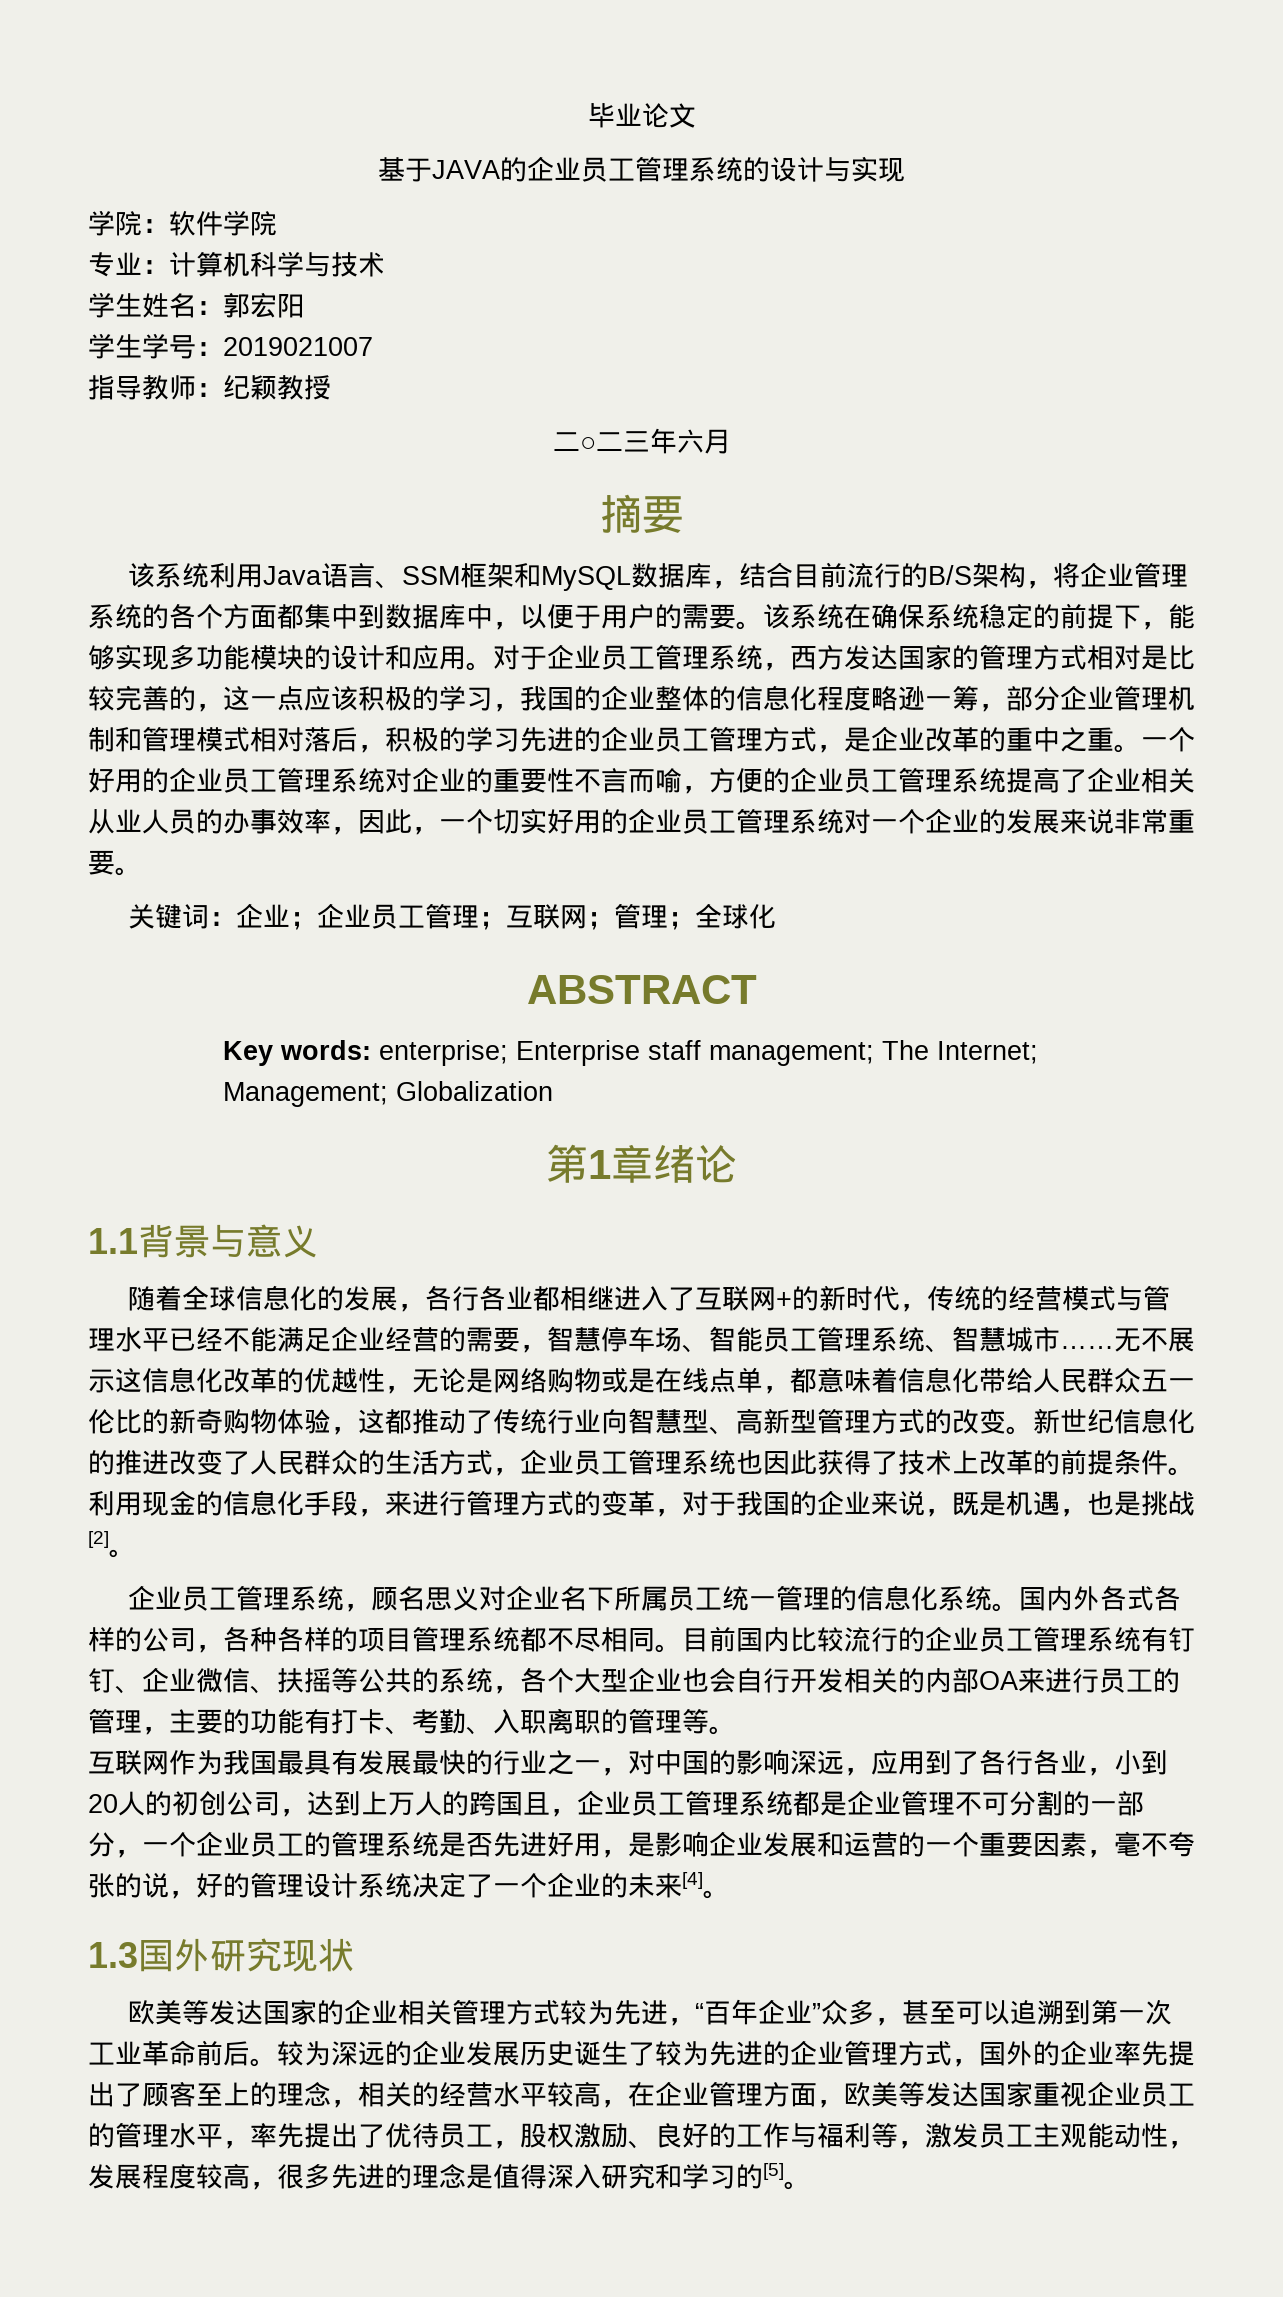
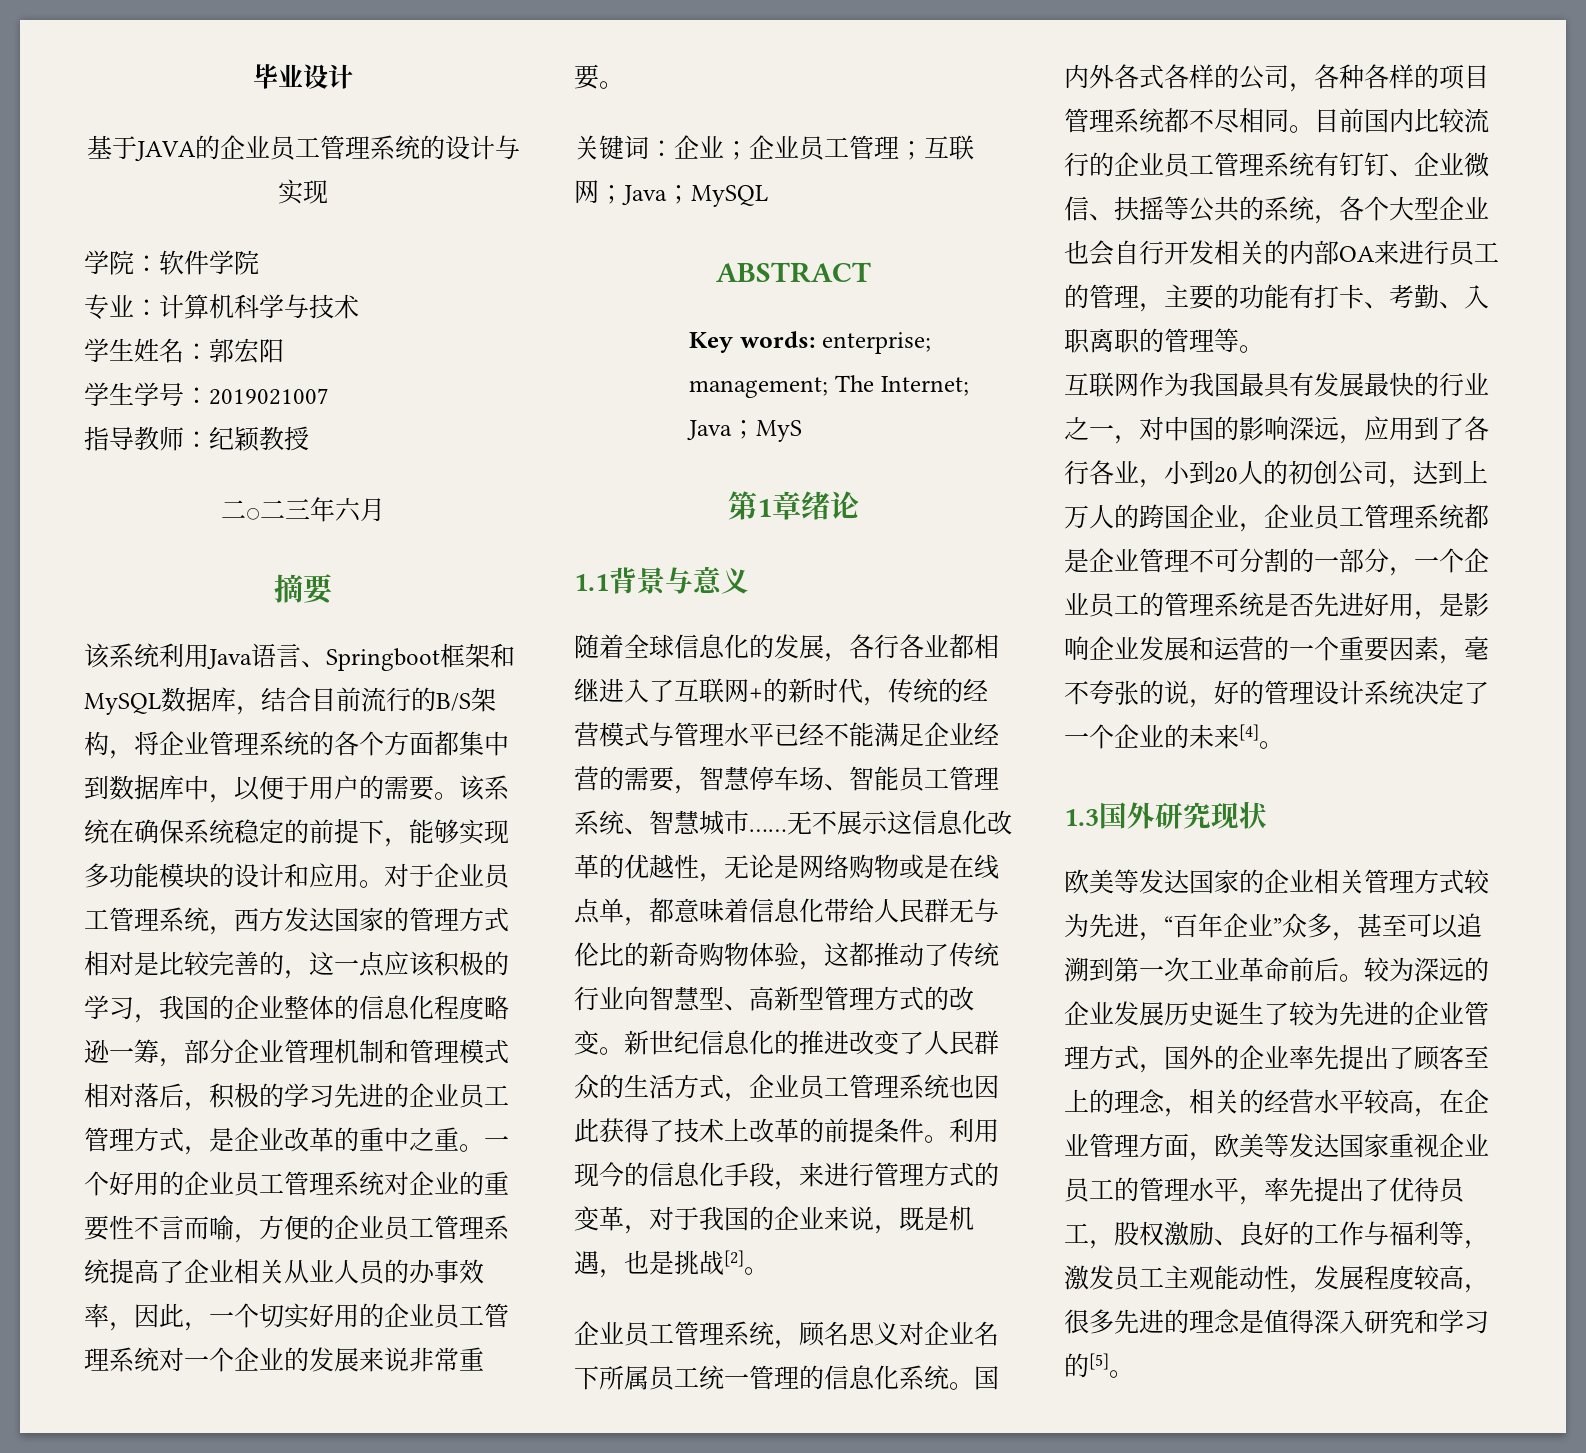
- 毕业论文
+ 毕业设计
- 该系统利用Java语言、SSM框架和MySQL数据库，结合目前流行的B/S架构，将企业管理系统的各个方面都集中到数据库中，以便于用户的需要。
+ 该系统利用Java语言、Springboot框架和MySQL数据库，结合目前流行的B/S架构，将企业管理系统的各个方面都集中到数据库中，以便于用户的需要。
- 关键词：企业；企业员工管理；互联网；管理；全球化
+ 关键词：企业；企业员工管理；互联网；Java；MySQL
- Key words: enterprise; Enterprise staff management; The Internet; Management; Globalization
+ Key words: enterprise; management; The Internet; Java；MyS
- 无不展示这信息化改革的优越性，无论是网络购物或是在线点单，都意味着信息化带给人民群众五一伦比的新奇购物体验，这都推动了传统行业向智慧型、高新型管理方式的改变。
+ 无不展示这信息化改革的优越性，无论是网络购物或是在线点单，都意味着信息化带给人民群无与伦比的新奇购物体验，这都推动了传统行业向智慧型、高新型管理方式的改变。
- 利用现金的信息化手段，来进行管理方式的变革，对于我国的企业来说，既是机遇，也是挑战[2]。
+ 利用现今的信息化手段，来进行管理方式的变革，对于我国的企业来说，既是机遇，也是挑战[2]。
- 互联网作为我国最具有发展最快的行业之一，对中国的影响深远，应用到了各行各业，小到20人的初创公司，达到上万人的跨国且，企业员工管理系统都是企业管理不可分割的一部分，一个企业员工的管理系统是否先进好用，是影响企业发展和运营的一个重要因素，毫不夸张的说，好的管理设计系统决定了一个企业的未来[4]。
+ 互联网作为我国最具有发展最快的行业之一，对中国的影响深远，应用到了各行各业，小到20人的初创公司，达到上万人的跨国企业，企业员工管理系统都是企业管理不可分割的一部分，一个企业员工的管理系统是否先进好用，是影响企业发展和运营的一个重要因素，毫不夸张的说，好的管理设计系统决定了一个企业的未来[4]。

